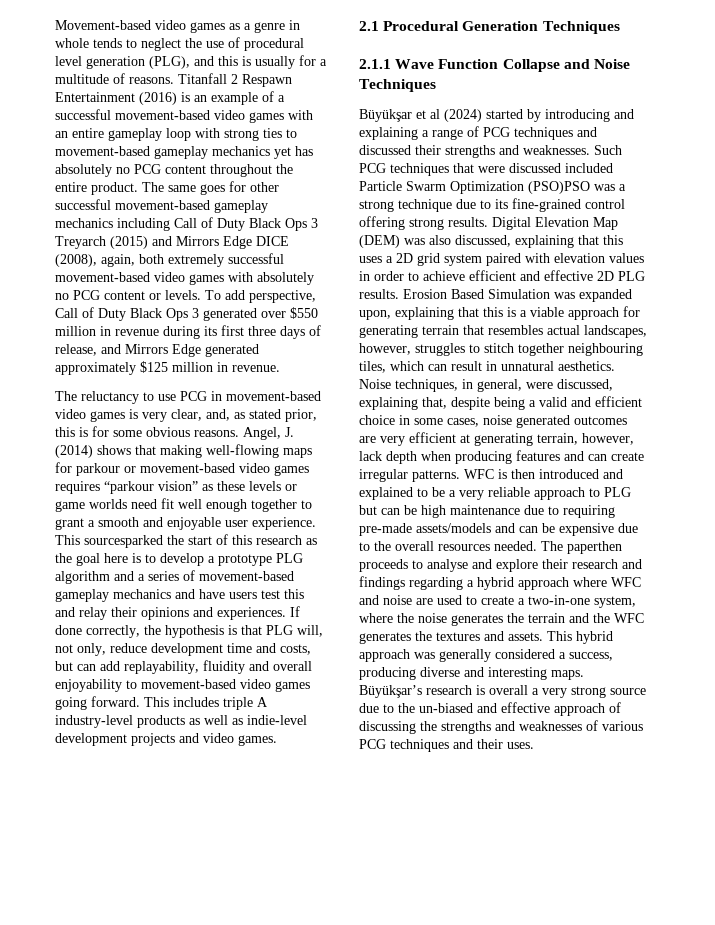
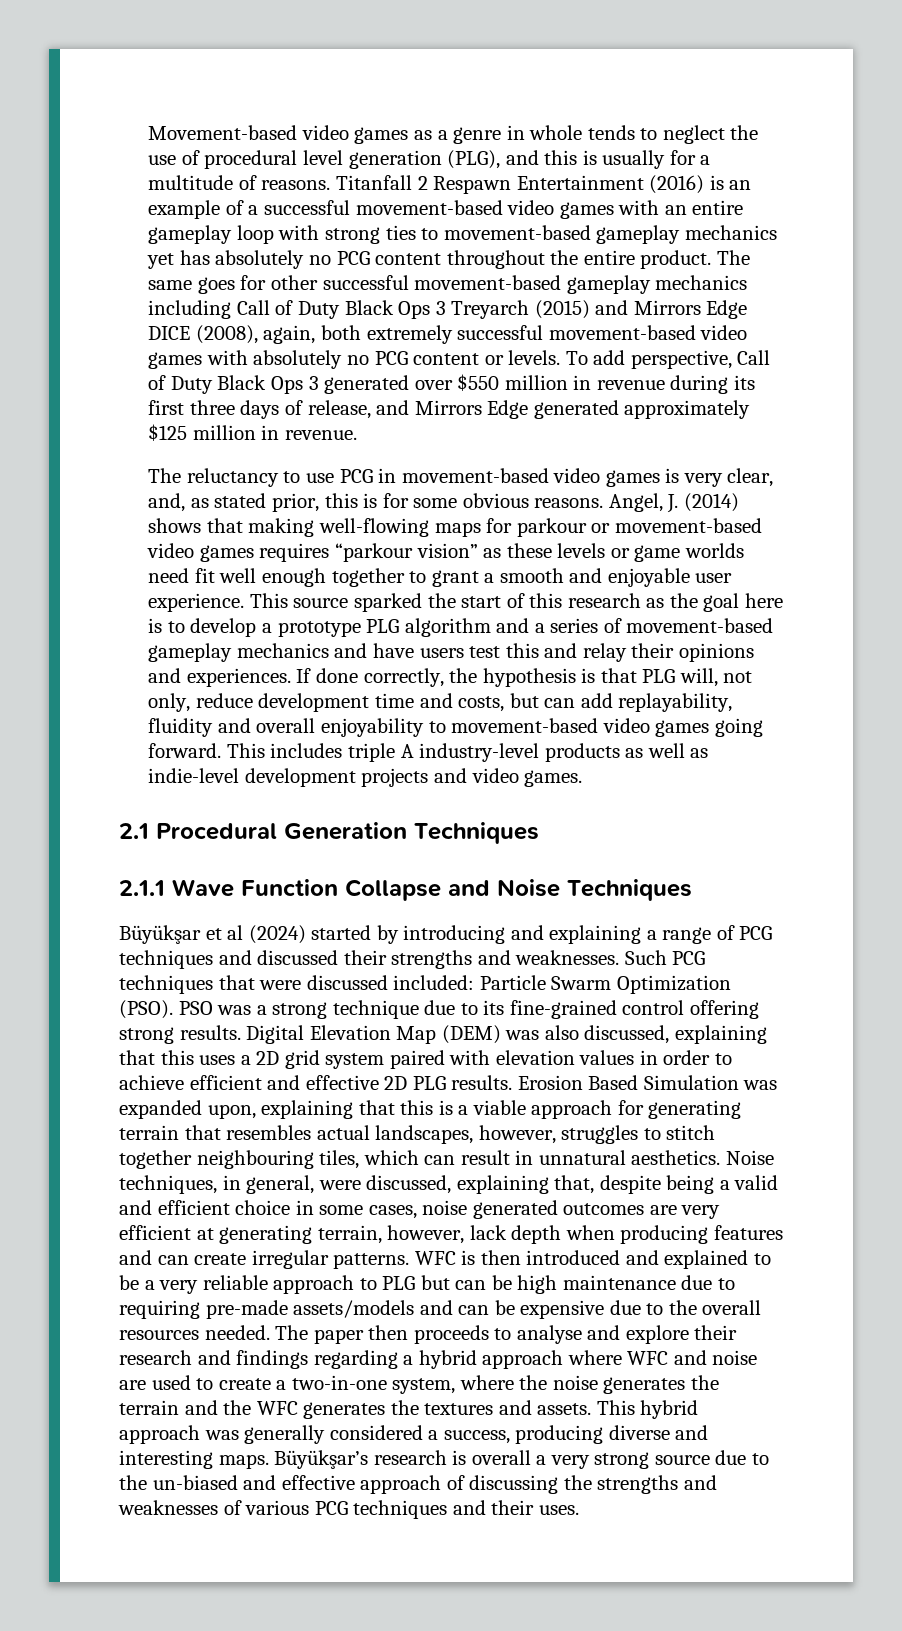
- This sourcesparked the start of this research as the goal here is to develop a prototype PLG algorithm and a series of movement-based gameplay mechanics and have users test this and relay their opinions and experiences.
+ This source sparked the start of this research as the goal here is to develop a prototype PLG algorithm and a series of movement-based gameplay mechanics and have users test this and relay their opinions and experiences.
- Such PCG techniques that were discussed included Particle Swarm Optimization (PSO)PSO was a strong technique due to its fine-grained control offering strong results.
+ Such PCG techniques that were discussed included: Particle Swarm Optimization (PSO). PSO was a strong technique due to its fine-grained control offering strong results.
- The paperthen proceeds to analyse and explore their research and findings regarding a hybrid approach where WFC and noise are used to create a two-in-one system, where the noise generates the terrain and the WFC generates the textures and assets.
+ The paper then proceeds to analyse and explore their research and findings regarding a hybrid approach where WFC and noise are used to create a two-in-one system, where the noise generates the terrain and the WFC generates the textures and assets.

